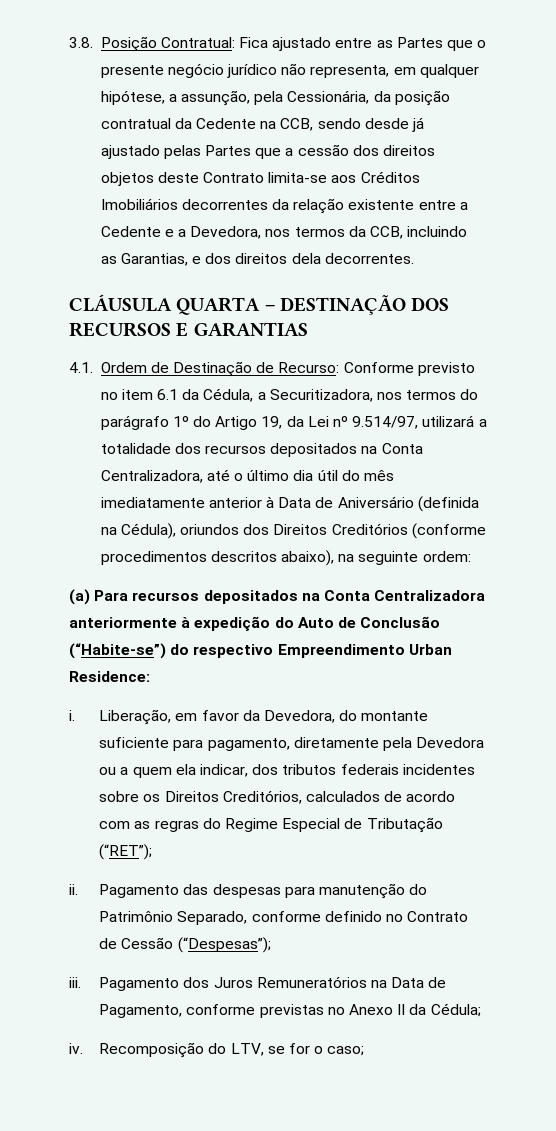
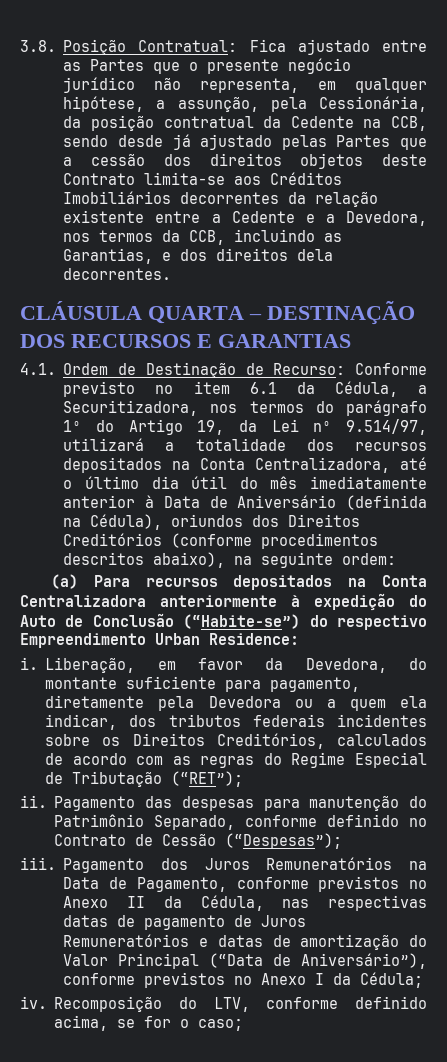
- Pagamento dos Juros Remuneratórios na Data de Pagamento, conforme previstas no Anexo II da Cédula;
+ Pagamento dos Juros Remuneratórios na Data de Pagamento, conforme previstos no Anexo II da Cédula, nas respectivas datas de pagamento de Juros Remuneratórios e datas de amortização do Valor Principal (“Data de Aniversário”), conforme previstos no Anexo I da Cédula;
- Recomposição do LTV, se for o caso;
+ Recomposição do LTV, conforme definido acima, se for o caso;

